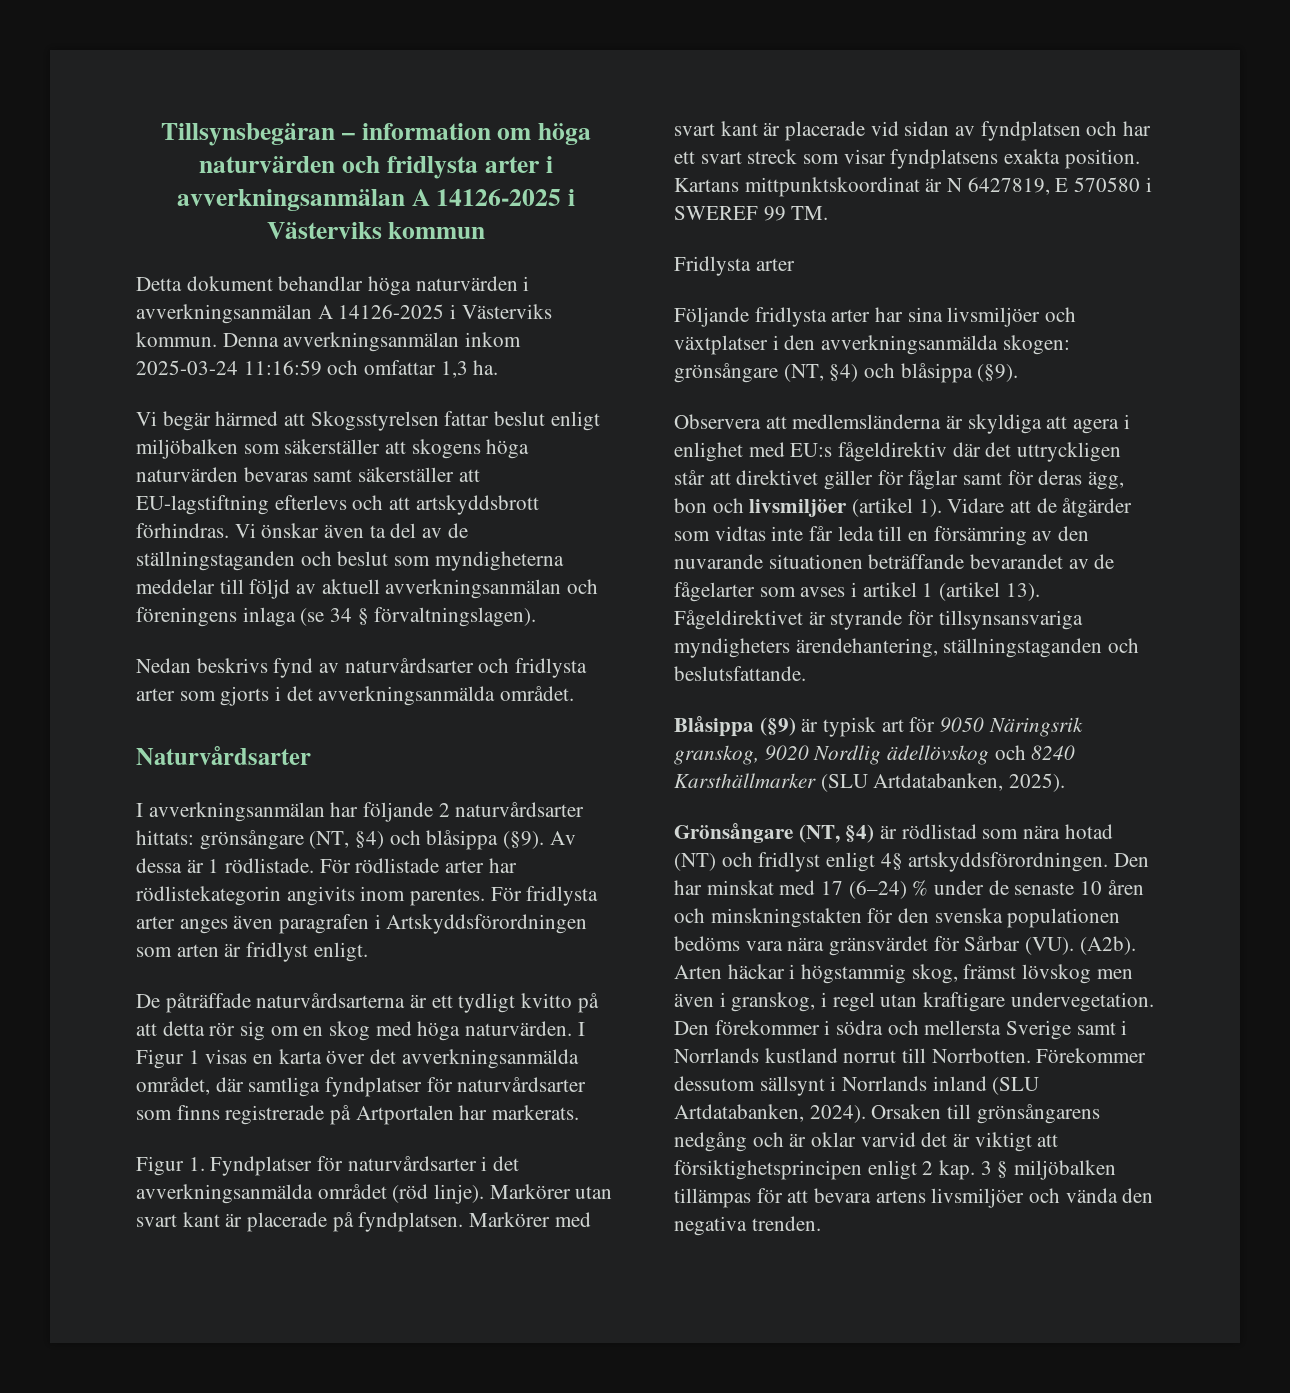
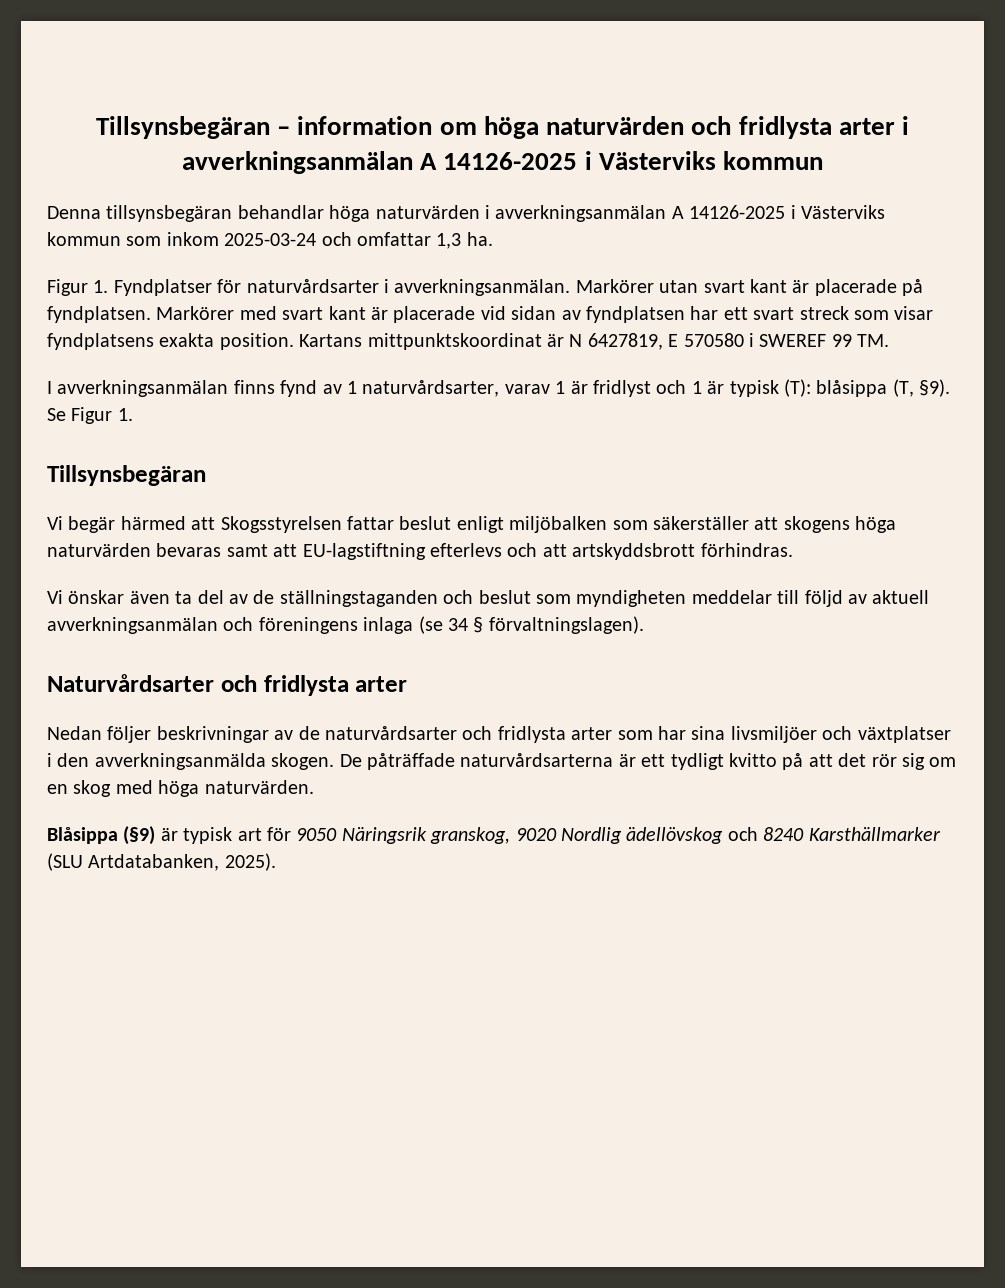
- Detta dokument behandlar höga naturvärden i avverkningsanmälan A 14126-2025 i Västerviks kommun. Denna avverkningsanmälan inkom 2025-03-24 11:16:59 och omfattar 1,3 ha.
+ Denna tillsynsbegäran behandlar höga naturvärden i avverkningsanmälan A 14126-2025 i Västerviks kommun som inkom 2025-03-24 och omfattar 1,3 ha.
- Vi begär härmed att Skogsstyrelsen fattar beslut enligt miljöbalken som säkerställer att skogens höga naturvärden bevaras samt säkerställer att EU-lagstiftning efterlevs och att artskyddsbrott förhindras. Vi önskar även ta del av de ställningstaganden och beslut som myndigheterna meddelar till följd av aktuell avverkningsanmälan och föreningens inlaga (se 34 § förvaltningslagen).
- Nedan beskrivs fynd av naturvårdsarter och fridlysta arter som gjorts i det avverkningsanmälda området.
- Naturvårdsarter
- I avverkningsanmälan har följande 2 naturvårdsarter hittats: grönsångare (NT, §4) och blåsippa (§9). Av dessa är 1 rödlistade. För rödlistade arter har rödlistekategorin angivits inom parentes. För fridlysta arter anges även paragrafen i Artskyddsförordningen som arten är fridlyst enligt.
- De påträffade naturvårdsarterna är ett tydligt kvitto på att detta rör sig om en skog med höga naturvärden. I Figur 1 visas en karta över det avverkningsanmälda området, där samtliga fyndplatser för naturvårdsarter som finns registrerade på Artportalen har markerats.
- Figur 1. Fyndplatser för naturvårdsarter i det avverkningsanmälda området (röd linje).
+ Figur 1. Fyndplatser för naturvårdsarter i avverkningsanmälan.
- Markörer med svart kant är placerade vid sidan av fyndplatsen och har ett svart streck som visar fyndplatsens exakta position.
+ Markörer med svart kant är placerade vid sidan av fyndplatsen har ett svart streck som visar fyndplatsens exakta position.
- Fridlysta arter
- Följande fridlysta arter har sina livsmiljöer och växtplatser i den avverkningsanmälda skogen: grönsångare (NT, §4) och blåsippa (§9).
- Observera att medlemsländerna är skyldiga att agera i enlighet med EU:s fågeldirektiv där det uttryckligen står att direktivet gäller för fåglar samt för deras ägg, bon och livsmiljöer (artikel 1). Vidare att de åtgärder som vidtas inte får leda till en försämring av den nuvarande situationen beträffande bevarandet av de fågelarter som avses i artikel 1 (artikel 13). Fågeldirektivet är styrande för tillsynsansvariga myndigheters ärendehantering, ställningstaganden och beslutsfattande.
+ I avverkningsanmälan finns fynd av 1 naturvårdsarter, varav 1 är fridlyst och 1 är typisk (T): blåsippa (T, §9). Se Figur 1.
+ Tillsynsbegäran
+ Vi begär härmed att Skogsstyrelsen fattar beslut enligt miljöbalken som säkerställer att skogens höga naturvärden bevaras samt att EU-lagstiftning efterlevs och att artskyddsbrott förhindras.
+ Vi önskar även ta del av de ställningstaganden och beslut som myndigheten meddelar till följd av aktuell avverkningsanmälan och föreningens inlaga (se 34 § förvaltningslagen).
+ Naturvårdsarter och fridlysta arter
+ Nedan följer beskrivningar av de naturvårdsarter och fridlysta arter som har sina livsmiljöer och växtplatser i den avverkningsanmälda skogen. De påträffade naturvårdsarterna är ett tydligt kvitto på att det rör sig om en skog med höga naturvärden.
- Grönsångare (NT, §4) är rödlistad som nära hotad (NT) och fridlyst enligt 4§ artskyddsförordningen. Den har minskat med 17 (6–24) % under de senaste 10 åren och minskningstakten för den svenska populationen bedöms vara nära gränsvärdet för Sårbar (VU). (A2b). Arten häckar i högstammig skog, främst lövskog men även i granskog, i regel utan kraftigare undervegetation. Den förekommer i södra och mellersta Sverige samt i Norrlands kustland norrut till Norrbotten. Förekommer dessutom sällsynt i Norrlands inland (SLU Artdatabanken, 2024). Orsaken till grönsångarens nedgång och är oklar varvid det är viktigt att försiktighetsprincipen enligt 2 kap. 3 § miljöbalken tillämpas för att bevara artens livsmiljöer och vända den negativa trenden.

